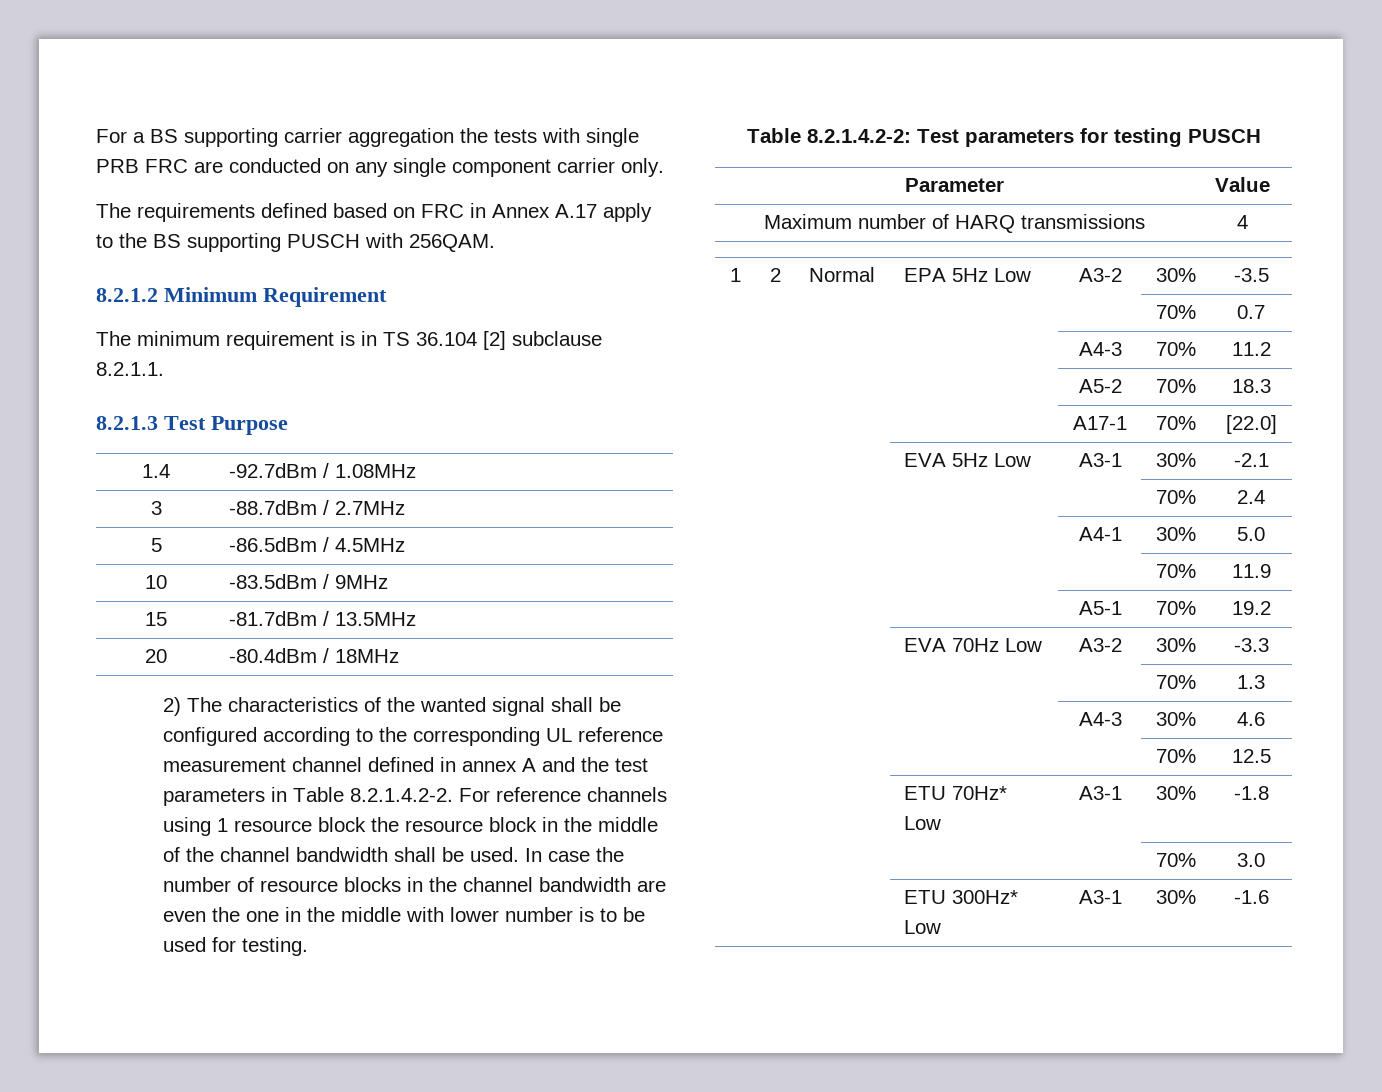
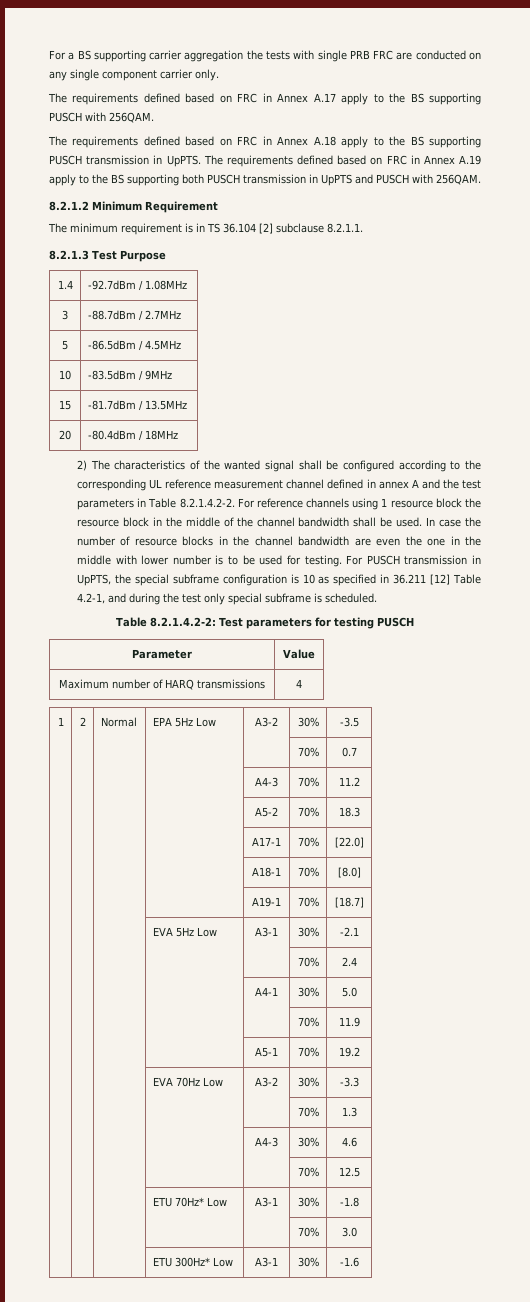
+ The requirements defined based on FRC in Annex A.18 apply to the BS supporting PUSCH transmission in UpPTS. The requirements defined based on FRC in Annex A.19 apply to the BS supporting both PUSCH transmission in UpPTS and PUSCH with 256QAM.
+ For PUSCH transmission in UpPTS, the special subframe configuration is 10 as specified in 36.211 [12] Table 4.2-1, and during the test only special subframe is scheduled.
+ | | | | A18-1 | 70% | [8.0]
+ | | | | A19-1 | 70% | [18.7]

